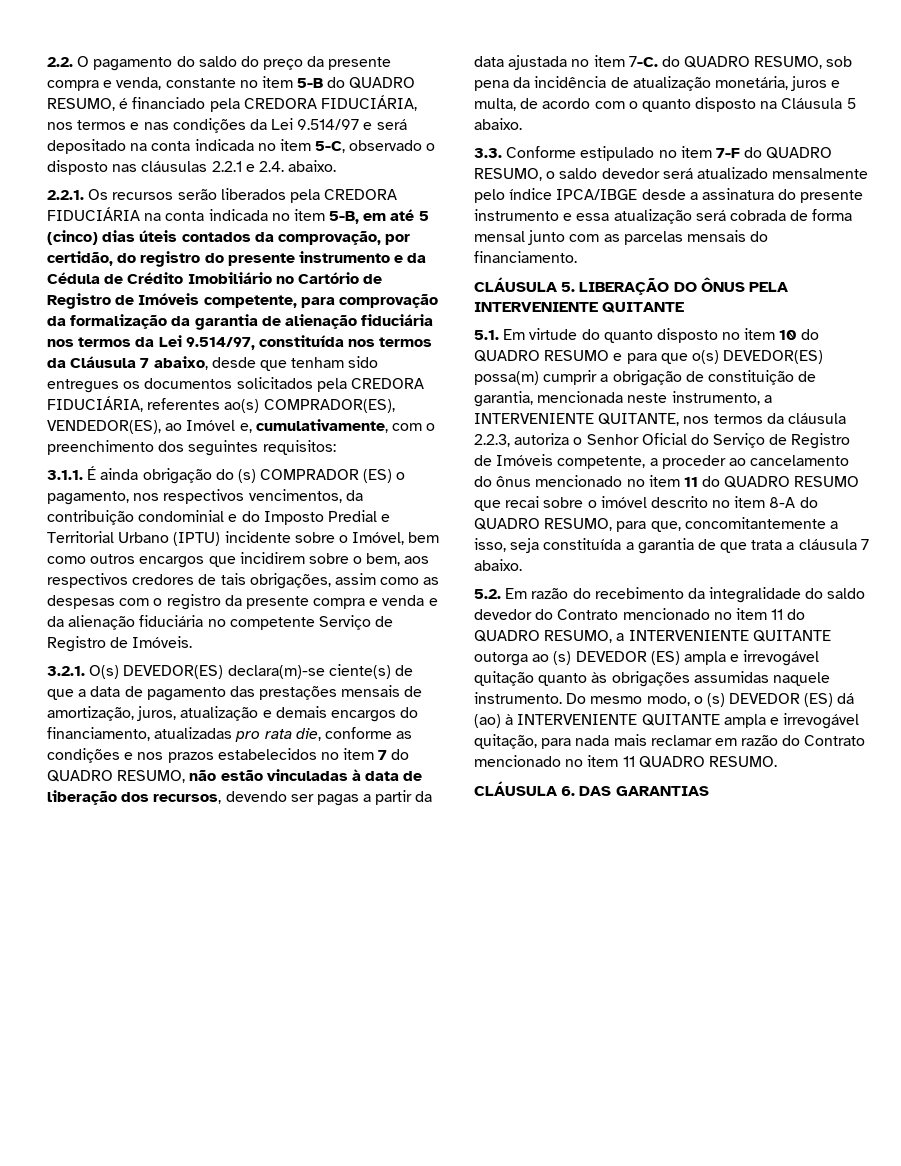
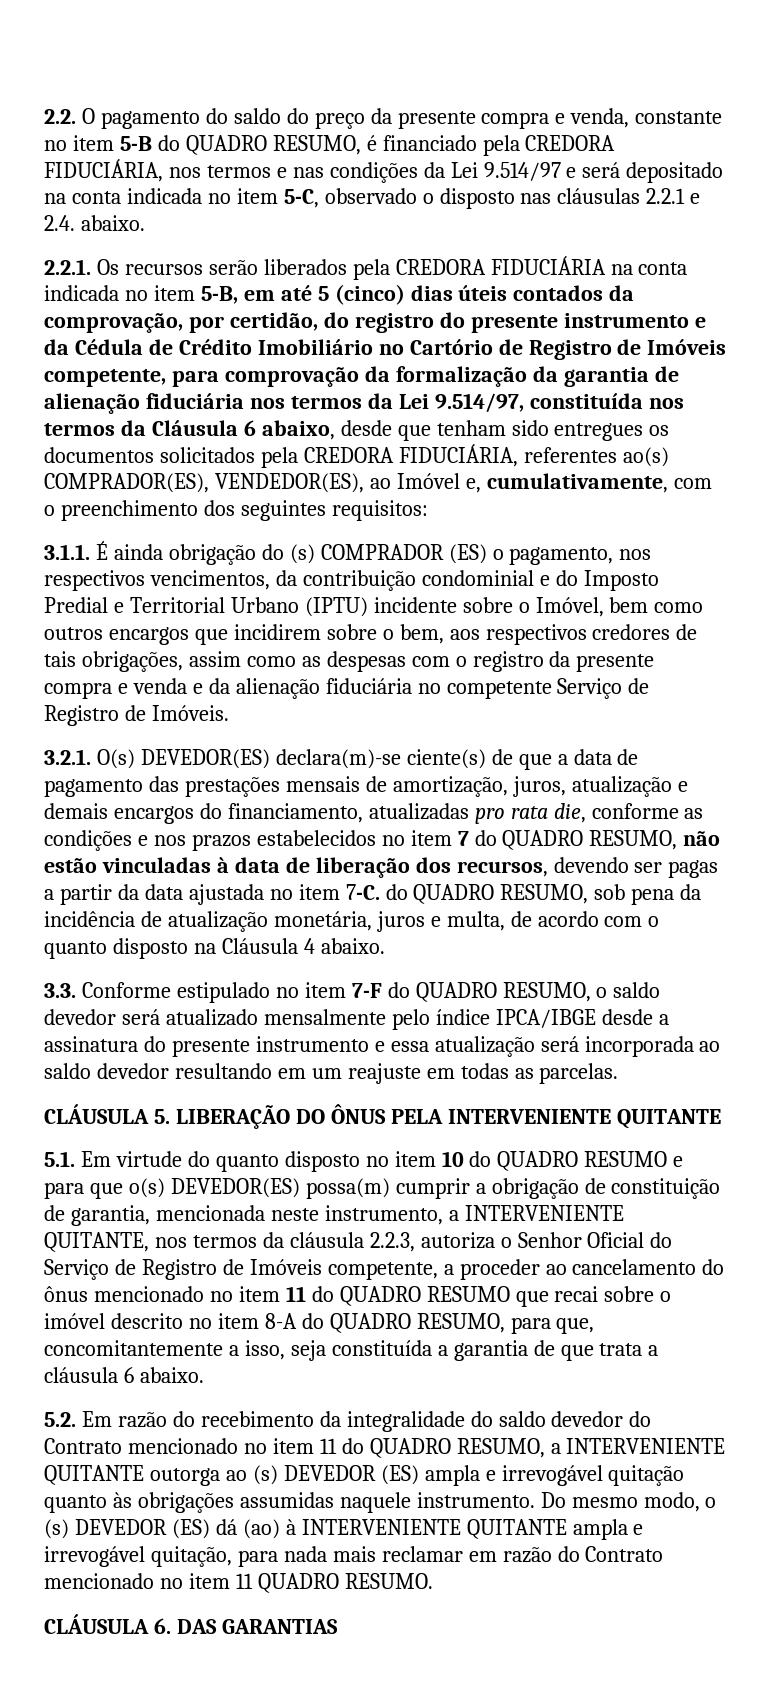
- 2.2.1. Os recursos serão liberados pela CREDORA FIDUCIÁRIA na conta indicada no item 5-B, em até 5 (cinco) dias úteis contados da comprovação, por certidão, do registro do presente instrumento e da Cédula de Crédito Imobiliário no Cartório de Registro de Imóveis competente, para comprovação da formalização da garantia de alienação fiduciária nos termos da Lei 9.514/97, constituída nos termos da Cláusula 7 abaixo, desde que tenham sido entregues os documentos solicitados pela CREDORA FIDUCIÁRIA, referentes ao(s) COMPRADOR(ES), VENDEDOR(ES), ao Imóvel e, cumulativamente, com o preenchimento dos seguintes requisitos:
+ 2.2.1. Os recursos serão liberados pela CREDORA FIDUCIÁRIA na conta indicada no item 5-B, em até 5 (cinco) dias úteis contados da comprovação, por certidão, do registro do presente instrumento e da Cédula de Crédito Imobiliário no Cartório de Registro de Imóveis competente, para comprovação da formalização da garantia de alienação fiduciária nos termos da Lei 9.514/97, constituída nos termos da Cláusula 6 abaixo, desde que tenham sido entregues os documentos solicitados pela CREDORA FIDUCIÁRIA, referentes ao(s) COMPRADOR(ES), VENDEDOR(ES), ao Imóvel e, cumulativamente, com o preenchimento dos seguintes requisitos:
- 3.2.1. O(s) DEVEDOR(ES) declara(m)-se ciente(s) de que a data de pagamento das prestações mensais de amortização, juros, atualização e demais encargos do financiamento, atualizadas pro rata die, conforme as condições e nos prazos estabelecidos no item 7 do QUADRO RESUMO, não estão vinculadas à data de liberação dos recursos, devendo ser pagas a partir da data ajustada no item 7-C. do QUADRO RESUMO, sob pena da incidência de atualização monetária, juros e multa, de acordo com o quanto disposto na Cláusula 5 abaixo.
+ 3.2.1. O(s) DEVEDOR(ES) declara(m)-se ciente(s) de que a data de pagamento das prestações mensais de amortização, juros, atualização e demais encargos do financiamento, atualizadas pro rata die, conforme as condições e nos prazos estabelecidos no item 7 do QUADRO RESUMO, não estão vinculadas à data de liberação dos recursos, devendo ser pagas a partir da data ajustada no item 7-C. do QUADRO RESUMO, sob pena da incidência de atualização monetária, juros e multa, de acordo com o quanto disposto na Cláusula 4 abaixo.
- 3.3. Conforme estipulado no item 7-F do QUADRO RESUMO, o saldo devedor será atualizado mensalmente pelo índice IPCA/IBGE desde a assinatura do presente instrumento e essa atualização será cobrada de forma mensal junto com as parcelas mensais do financiamento.
+ 3.3. Conforme estipulado no item 7-F do QUADRO RESUMO, o saldo devedor será atualizado mensalmente pelo índice IPCA/IBGE desde a assinatura do presente instrumento e essa atualização será incorporada ao saldo devedor resultando em um reajuste em todas as parcelas.
- 5.1. Em virtude do quanto disposto no item 10 do QUADRO RESUMO e para que o(s) DEVEDOR(ES) possa(m) cumprir a obrigação de constituição de garantia, mencionada neste instrumento, a INTERVENIENTE QUITANTE, nos termos da cláusula 2.2.3, autoriza o Senhor Oficial do Serviço de Registro de Imóveis competente, a proceder ao cancelamento do ônus mencionado no item 11 do QUADRO RESUMO que recai sobre o imóvel descrito no item 8-A do QUADRO RESUMO, para que, concomitantemente a isso, seja constituída a garantia de que trata a cláusula 7 abaixo.
+ 5.1. Em virtude do quanto disposto no item 10 do QUADRO RESUMO e para que o(s) DEVEDOR(ES) possa(m) cumprir a obrigação de constituição de garantia, mencionada neste instrumento, a INTERVENIENTE QUITANTE, nos termos da cláusula 2.2.3, autoriza o Senhor Oficial do Serviço de Registro de Imóveis competente, a proceder ao cancelamento do ônus mencionado no item 11 do QUADRO RESUMO que recai sobre o imóvel descrito no item 8-A do QUADRO RESUMO, para que, concomitantemente a isso, seja constituída a garantia de que trata a cláusula 6 abaixo.

